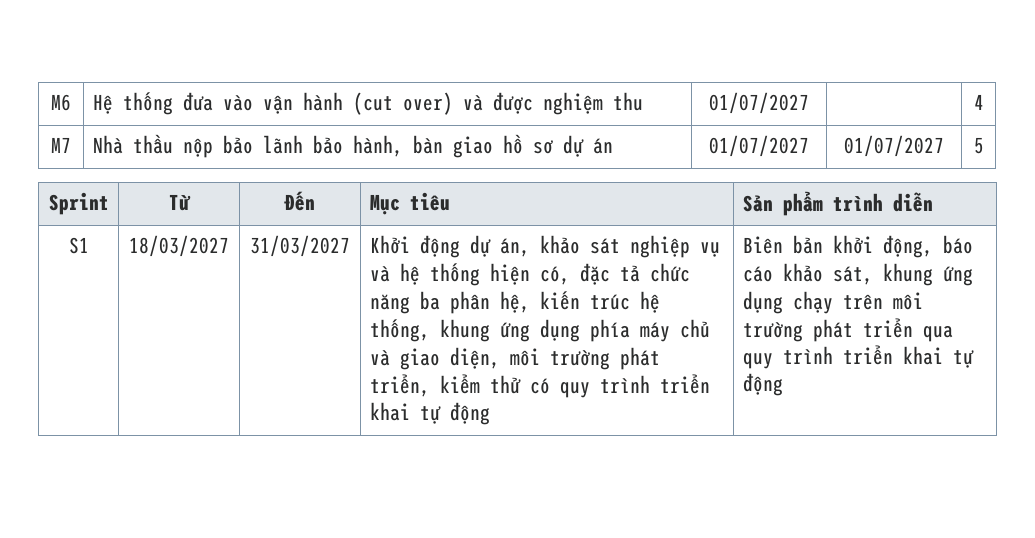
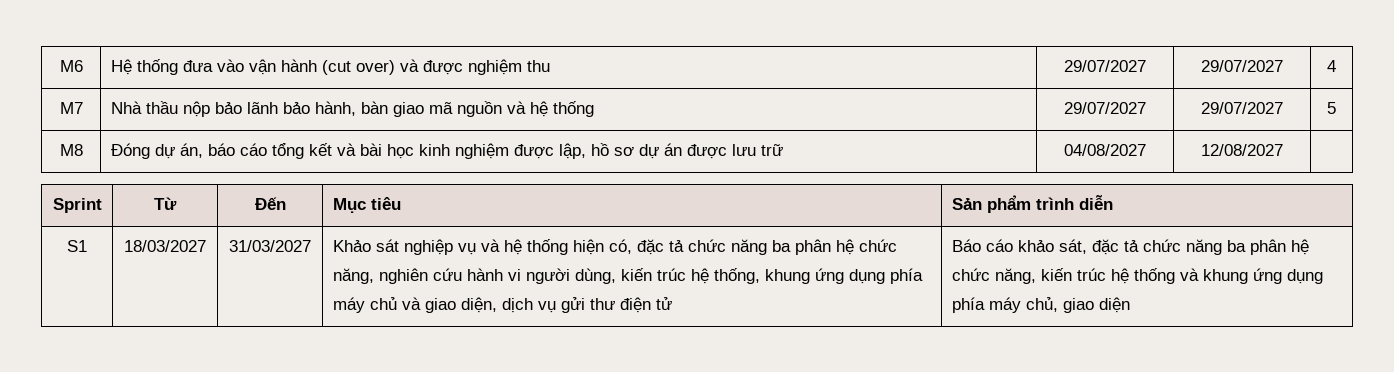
- M6 | Hệ thống đưa vào vận hành (cut over) và được nghiệm thu | 01/07/2027 | | 4
+ M6 | Hệ thống đưa vào vận hành (cut over) và được nghiệm thu | 29/07/2027 | 29/07/2027 | 4
- M7 | Nhà thầu nộp bảo lãnh bảo hành, bàn giao hồ sơ dự án | 01/07/2027 | 01/07/2027 | 5
+ M7 | Nhà thầu nộp bảo lãnh bảo hành, bàn giao mã nguồn và hệ thống | 29/07/2027 | 29/07/2027 | 5
+ M8 | Đóng dự án, báo cáo tổng kết và bài học kinh nghiệm được lập, hồ sơ dự án được lưu trữ | 04/08/2027 | 12/08/2027 |
- Khởi động dự án, khảo sát nghiệp vụ và hệ thống hiện có, đặc tả chức năng ba phân hệ, kiến trúc hệ thống, khung ứng dụng phía máy chủ và giao diện, môi trường phát triển, kiểm thử có quy trình triển khai tự động | Biên bản khởi động, báo cáo khảo sát, khung ứng dụng chạy trên môi trường phát triển qua quy trình triển khai tự động
+ Khảo sát nghiệp vụ và hệ thống hiện có, đặc tả chức năng ba phân hệ chức năng, nghiên cứu hành vi người dùng, kiến trúc hệ thống, khung ứng dụng phía máy chủ và giao diện, dịch vụ gửi thư điện tử | Báo cáo khảo sát, đặc tả chức năng ba phân hệ chức năng, kiến trúc hệ thống và khung ứng dụng phía máy chủ, giao diện

